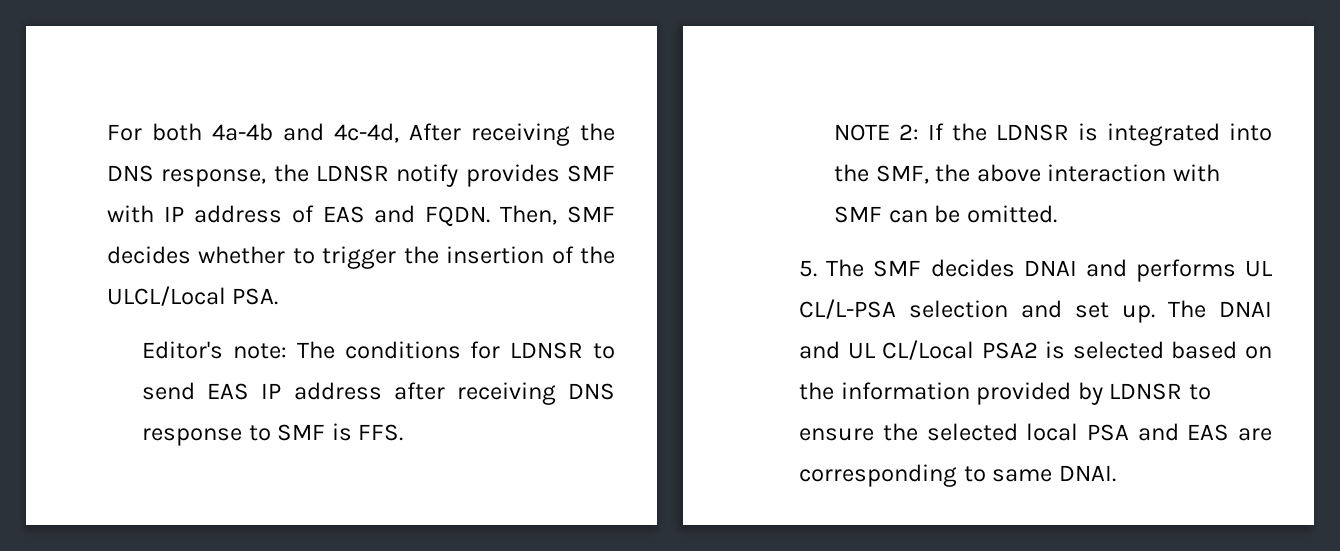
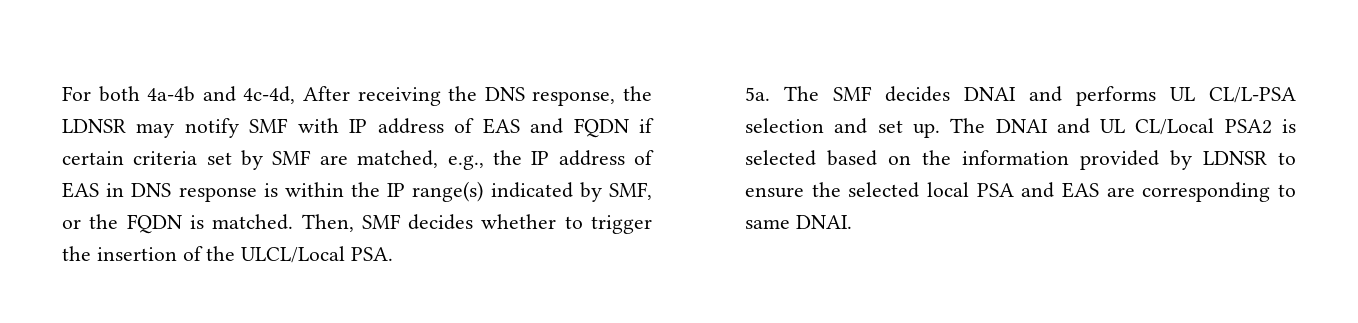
- For both 4a-4b and 4c-4d, After receiving the DNS response, the LDNSR notify provides SMF with IP address of EAS and FQDN.
+ For both 4a-4b and 4c-4d, After receiving the DNS response, the LDNSR may notify SMF with IP address of EAS and FQDN if certain criteria set by SMF are matched, e.g., the IP address of EAS in DNS response is within the IP range(s) indicated by SMF, or the FQDN is matched.
- Editor's note: The conditions for LDNSR to send EAS IP address after receiving DNS response to SMF is FFS.
- NOTE 2: If the LDNSR is integrated into the SMF, the above interaction with SMF can be omitted.
- 5. The SMF decides DNAI and performs UL CL/L-PSA selection and set up.
+ 5a. The SMF decides DNAI and performs UL CL/L-PSA selection and set up.

